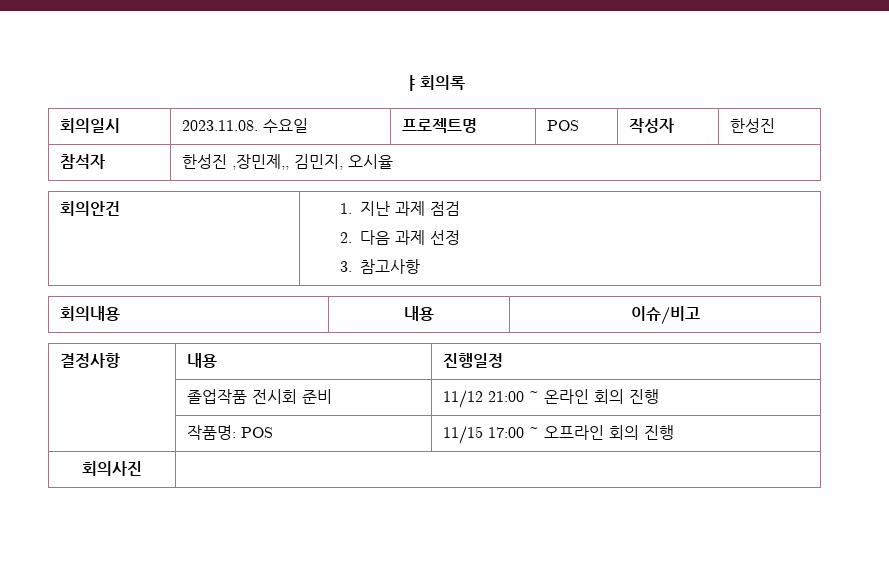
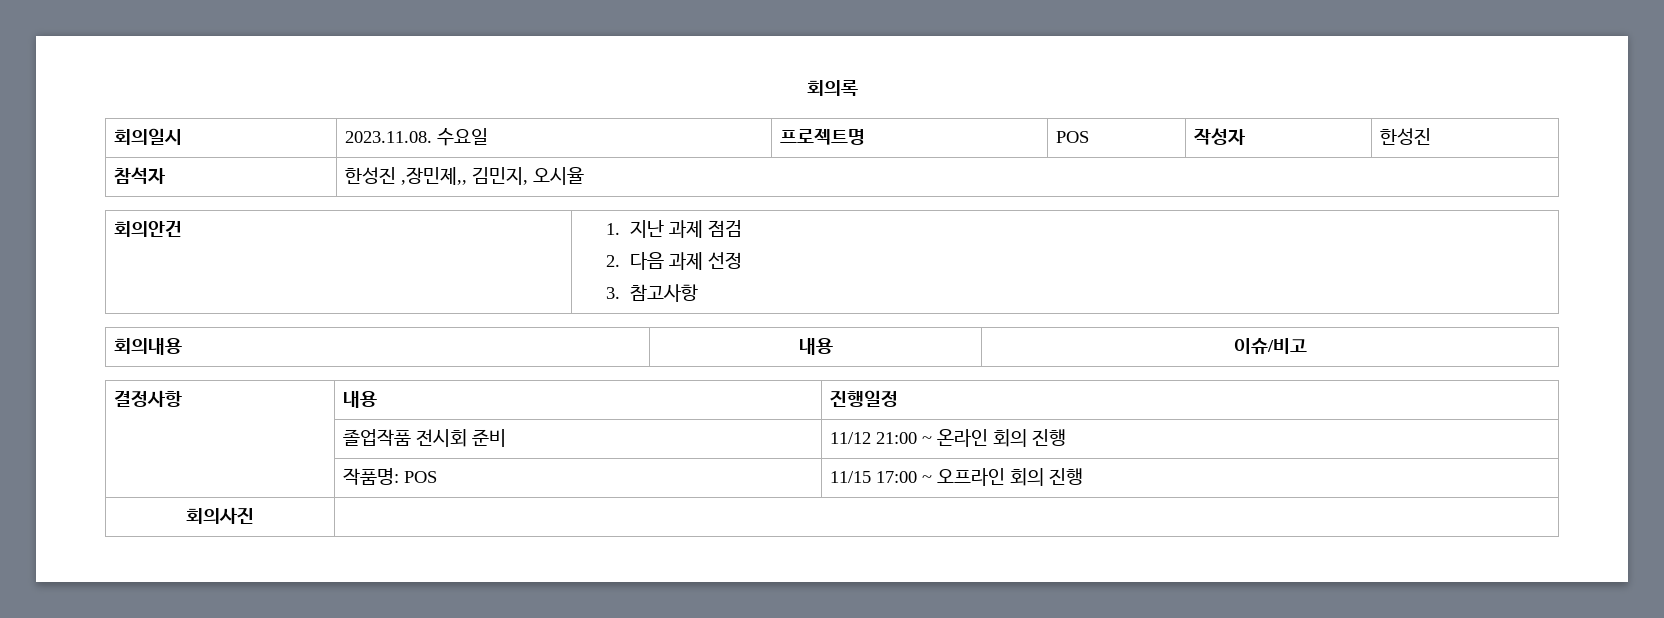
- ㅑ회의록
+ 회의록

